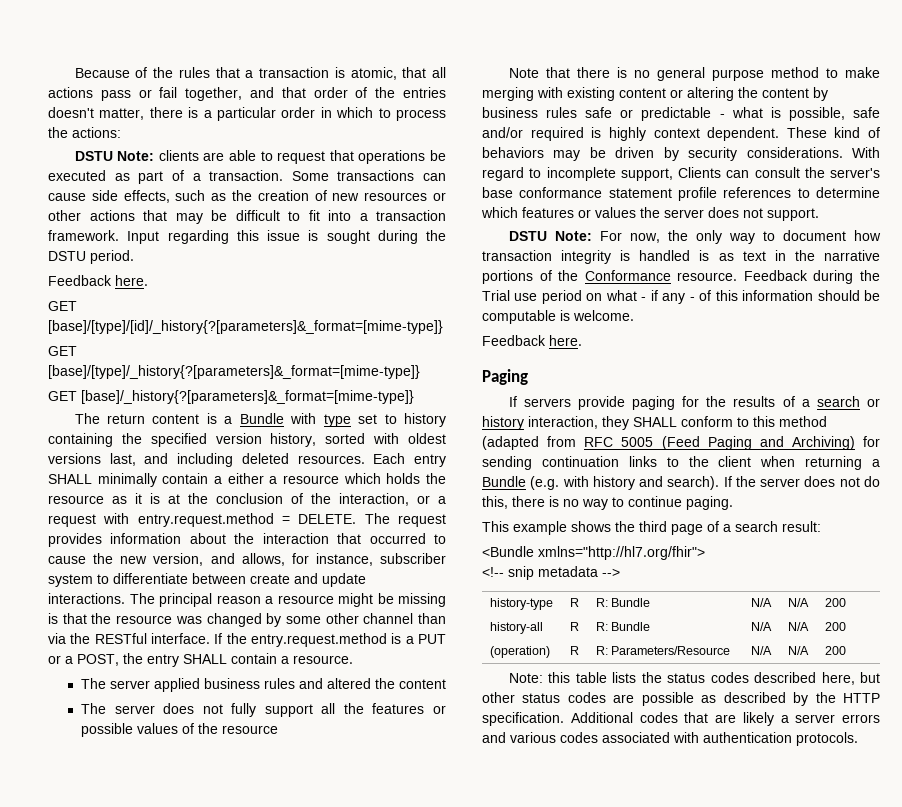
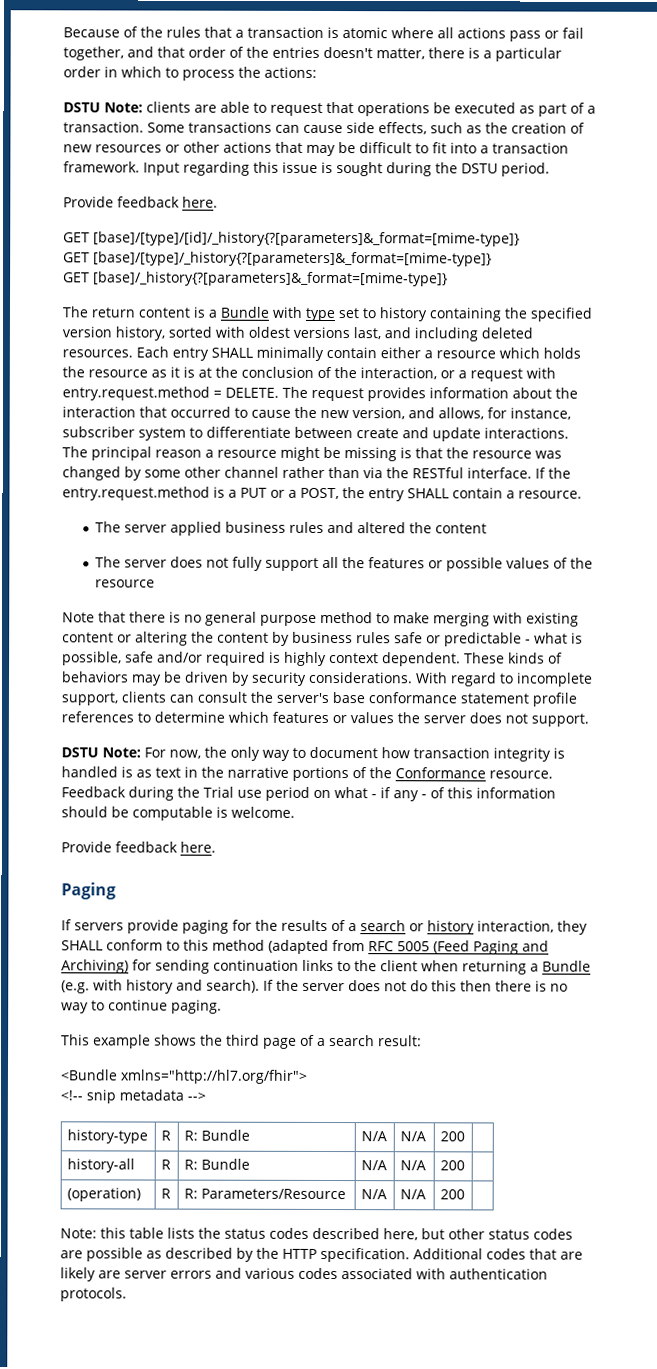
- Because of the rules that a transaction is atomic, that all actions pass or fail together, and that order of the entries doesn't matter, there is a particular order in which to process the actions:
+ Because of the rules that a transaction is atomic where all actions pass or fail together, and that order of the entries doesn't matter, there is a particular order in which to process the actions:
  Input regarding this issue is sought during the DSTU period.
- Feedback here.
+ Provide feedback here.
- Each entry SHALL minimally contain a either a resource which holds the resource as it is at the conclusion of the interaction, or a request with entry.request.method = DELETE.
+ Each entry SHALL minimally contain either a resource which holds the resource as it is at the conclusion of the interaction, or a request with entry.request.method = DELETE.
- The principal reason a resource might be missing is that the resource was changed by some other channel than via the RESTful interface.
+ The principal reason a resource might be missing is that the resource was changed by some other channel rather than via the RESTful interface.
- These kind of behaviors may be driven by security considerations.
+ These kinds of behaviors may be driven by security considerations.
- With regard to incomplete support, Clients can consult the server's base conformance statement profile references to determine which features or values the server does not support.
+ With regard to incomplete support, clients can consult the server's base conformance statement profile references to determine which features or values the server does not support.
  Feedback during the Trial use period on what - if any - of this information should be computable is welcome.
- Feedback here.
+ Provide feedback here.
- If the server does not do this, there is no way to continue paging.
+ If the server does not do this then there is no way to continue paging.
- Additional codes that are likely a server errors and various codes associated with authentication protocols.
+ Additional codes that are likely are server errors and various codes associated with authentication protocols.

